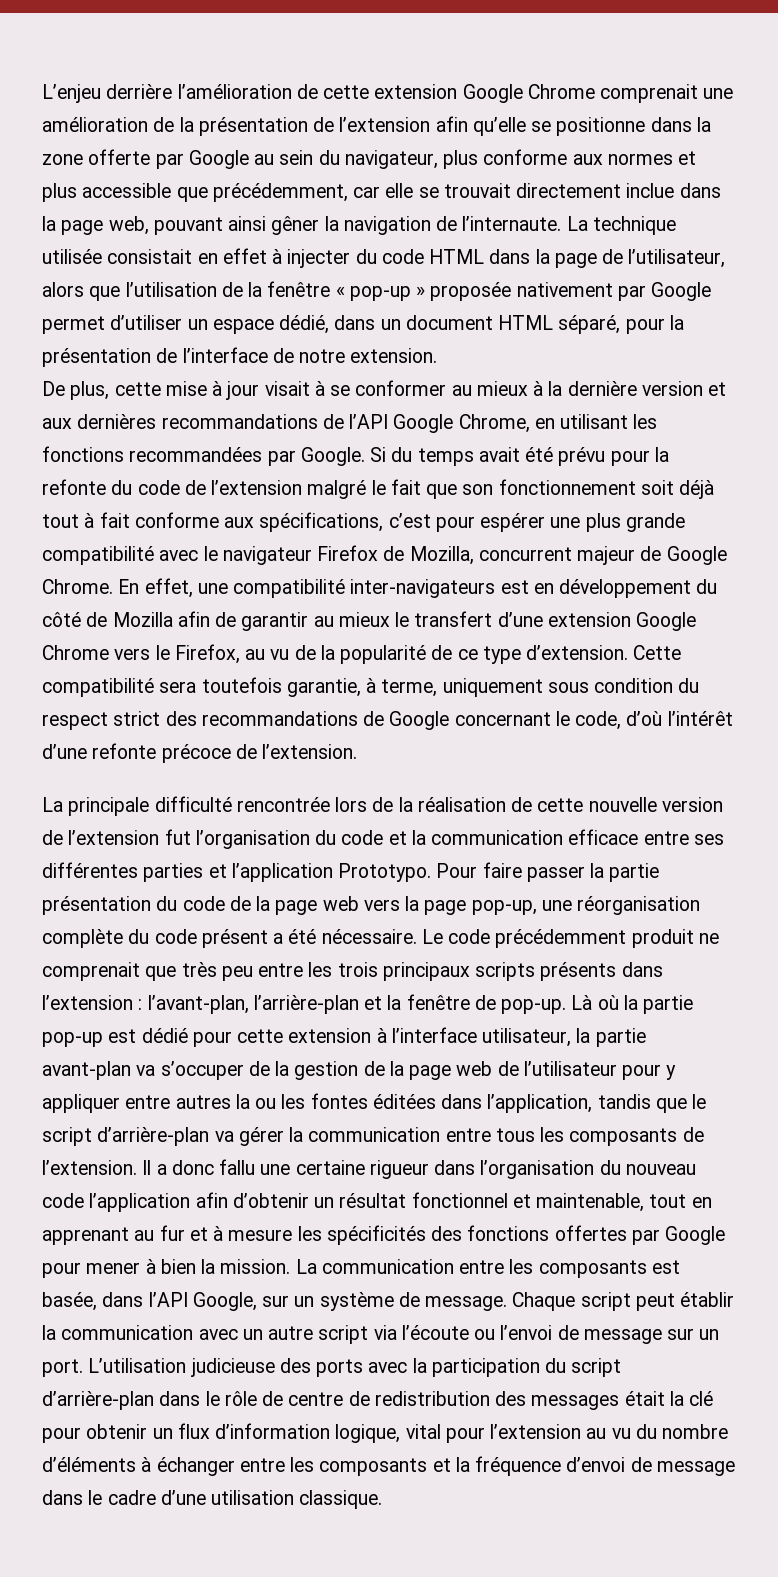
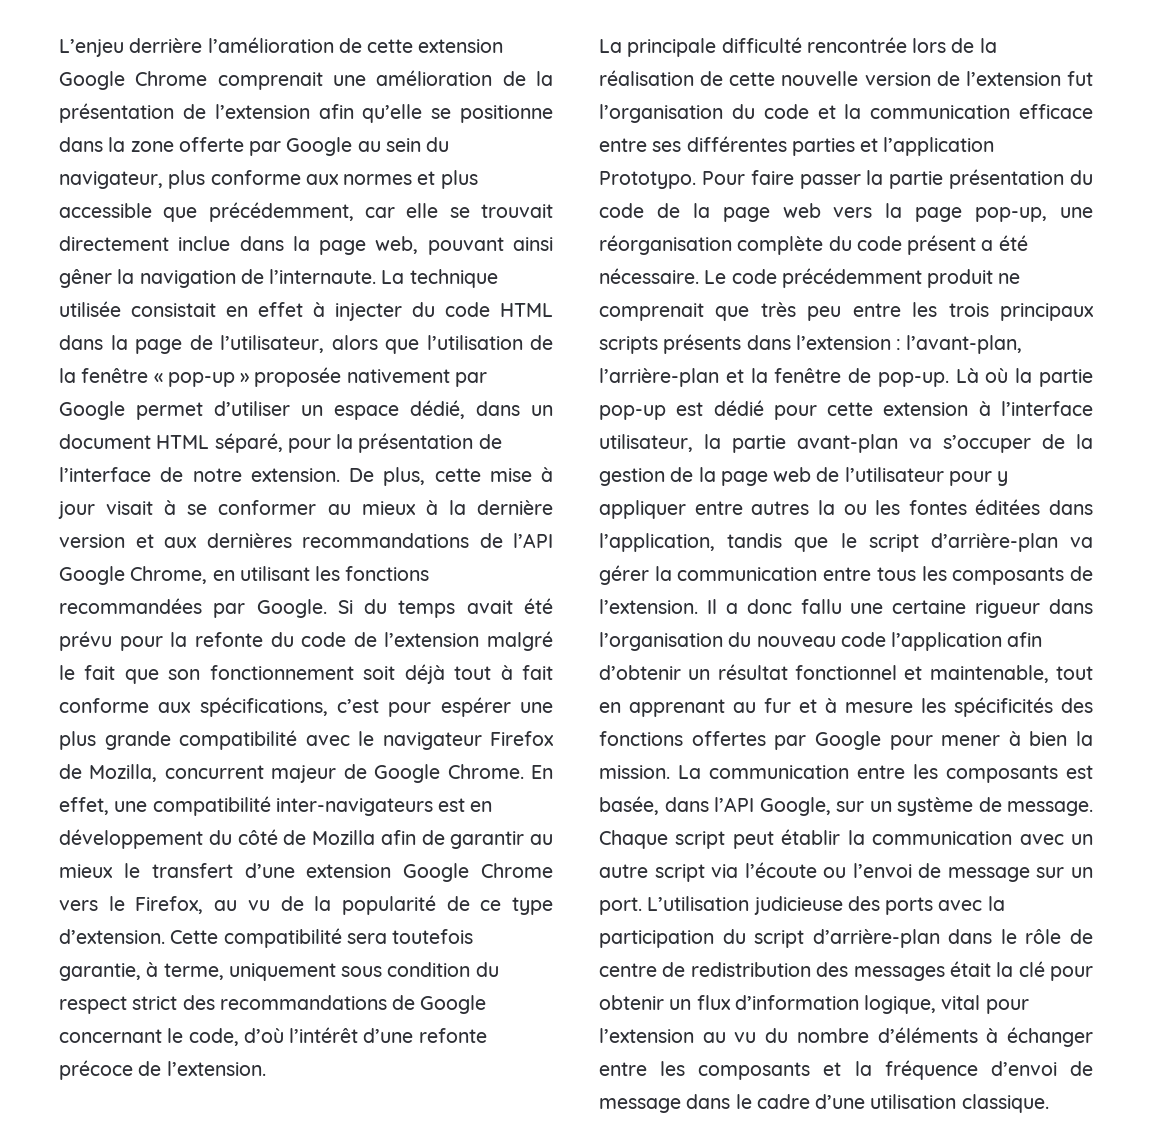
- La technique utilisée consistait en effet à injecter du code HTML dans la page de l’utilisateur, alors que l’utilisation de la fenêtre « pop-up » proposée nativement par Google permet d’utiliser un espace dédié, dans un document HTML séparé, pour la présentation de l’interface de notre extension.
- De plus, cette mise à jour visait à se conformer au mieux à la dernière version et aux dernières recommandations de l’API Google Chrome, en utilisant les fonctions recommandées par Google.
+ La technique utilisée consistait en effet à injecter du code HTML dans la page de l’utilisateur, alors que l’utilisation de la fenêtre « pop-up » proposée nativement par Google permet d’utiliser un espace dédié, dans un document HTML séparé, pour la présentation de l’interface de notre extension. De plus, cette mise à jour visait à se conformer au mieux à la dernière version et aux dernières recommandations de l’API Google Chrome, en utilisant les fonctions recommandées par Google.

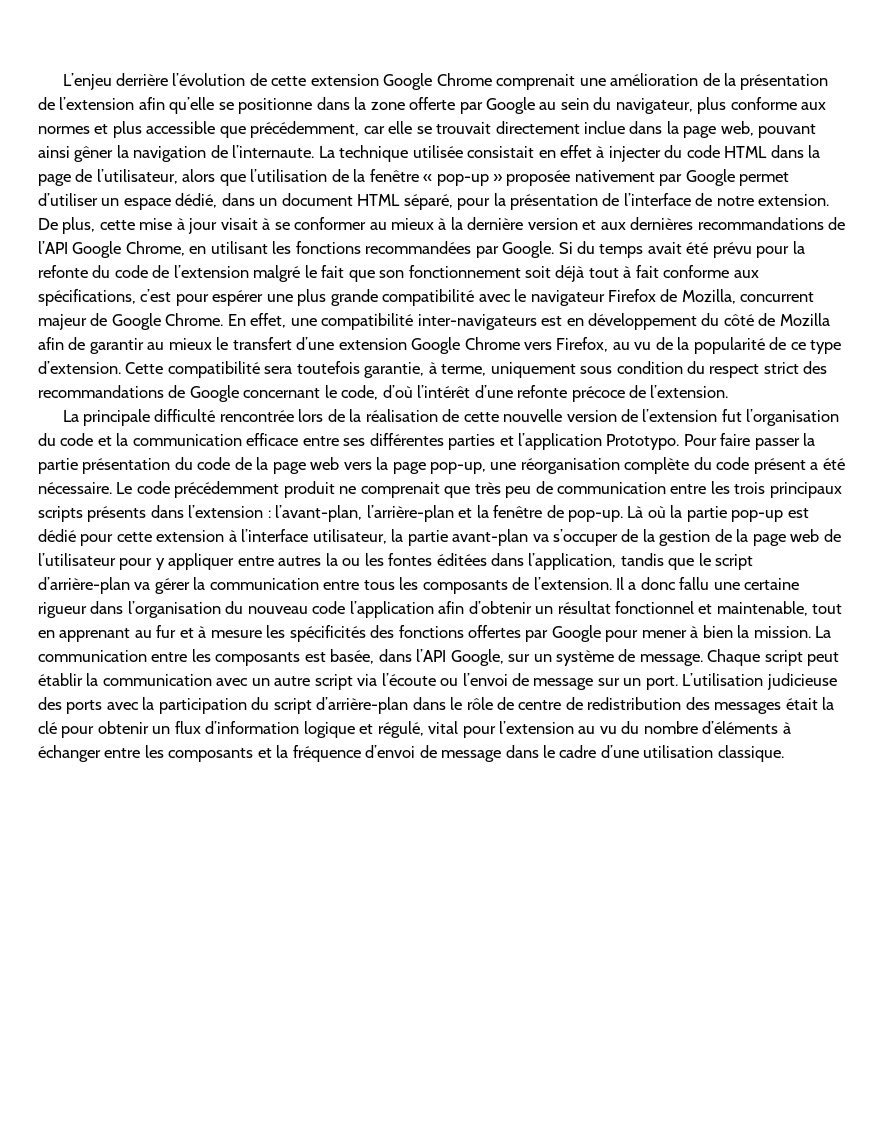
- L’enjeu derrière l’amélioration de cette extension Google Chrome comprenait une amélioration de la présentation de l’extension afin qu’elle se positionne dans la zone offerte par Google au sein du navigateur, plus conforme aux normes et plus accessible que précédemment, car elle se trouvait directement inclue dans la page web, pouvant ainsi gêner la navigation de l’internaute.
+ L’enjeu derrière l’évolution de cette extension Google Chrome comprenait une amélioration de la présentation de l’extension afin qu’elle se positionne dans la zone offerte par Google au sein du navigateur, plus conforme aux normes et plus accessible que précédemment, car elle se trouvait directement inclue dans la page web, pouvant ainsi gêner la navigation de l’internaute.
- En effet, une compatibilité inter-navigateurs est en développement du côté de Mozilla afin de garantir au mieux le transfert d’une extension Google Chrome vers le Firefox, au vu de la popularité de ce type d’extension.
+ En effet, une compatibilité inter-navigateurs est en développement du côté de Mozilla afin de garantir au mieux le transfert d’une extension Google Chrome vers Firefox, au vu de la popularité de ce type d’extension.
- Le code précédemment produit ne comprenait que très peu entre les trois principaux scripts présents dans l’extension : l’avant-plan, l’arrière-plan et la fenêtre de pop-up.
+ Le code précédemment produit ne comprenait que très peu de communication entre les trois principaux scripts présents dans l’extension : l’avant-plan, l’arrière-plan et la fenêtre de pop-up.
- L’utilisation judicieuse des ports avec la participation du script d’arrière-plan dans le rôle de centre de redistribution des messages était la clé pour obtenir un flux d’information logique, vital pour l’extension au vu du nombre d’éléments à échanger entre les composants et la fréquence d’envoi de message dans le cadre d’une utilisation classique.
+ L’utilisation judicieuse des ports avec la participation du script d’arrière-plan dans le rôle de centre de redistribution des messages était la clé pour obtenir un flux d’information logique et régulé, vital pour l’extension au vu du nombre d’éléments à échanger entre les composants et la fréquence d’envoi de message dans le cadre d’une utilisation classique.

